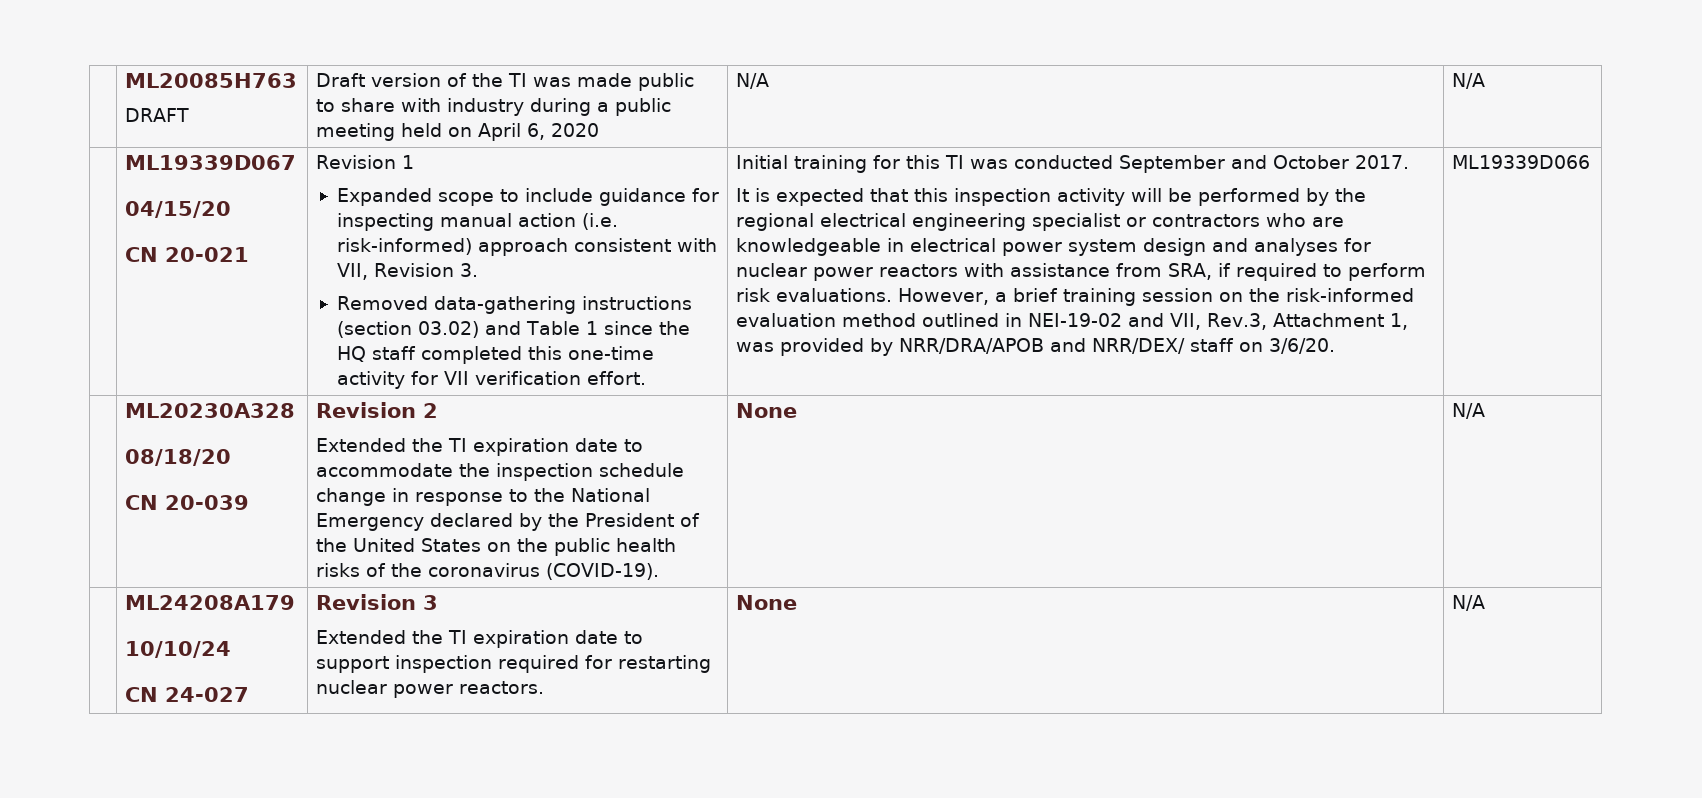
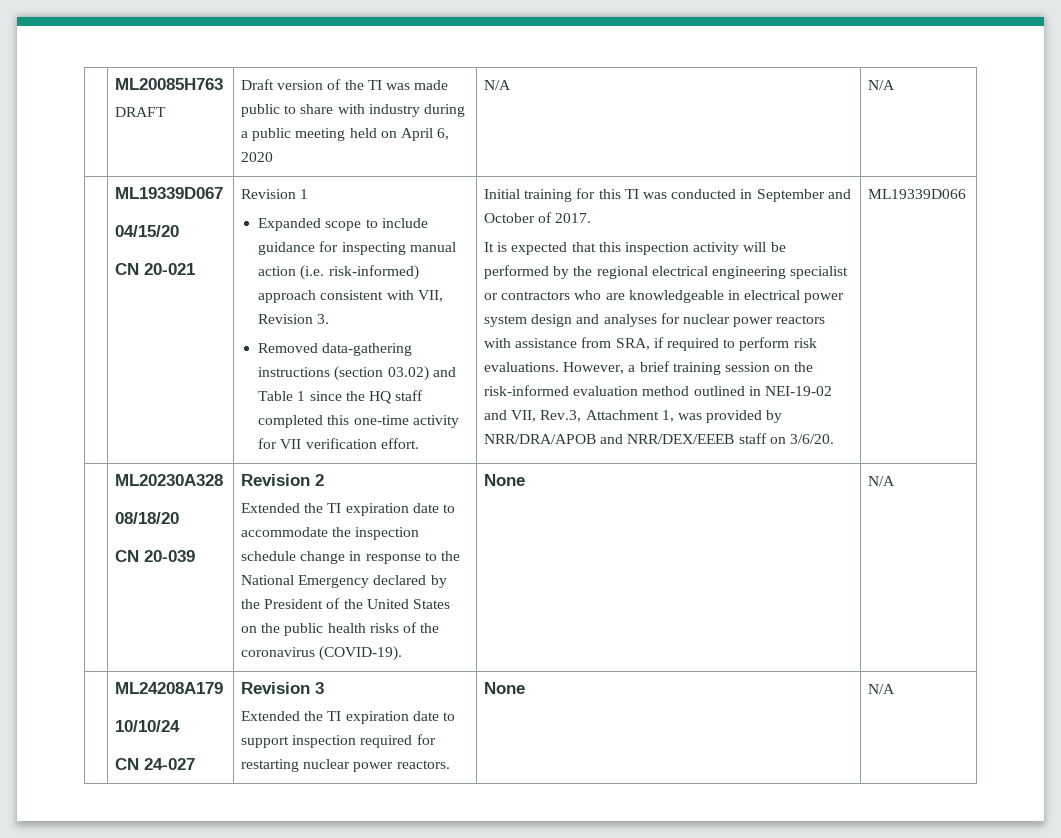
- Initial training for this TI was conducted September and October 2017.
+ Initial training for this TI was conducted in September and October of 2017.
- However, a brief training session on the risk-informed evaluation method outlined in NEI-19-02 and VII, Rev.3, Attachment 1, was provided by NRR/DRA/APOB and NRR/DEX/ staff on 3/6/20.
+ However, a brief training session on the risk-informed evaluation method outlined in NEI-19-02 and VII, Rev.3, Attachment 1, was provided by NRR/DRA/APOB and NRR/DEX/EEEB staff on 3/6/20.

